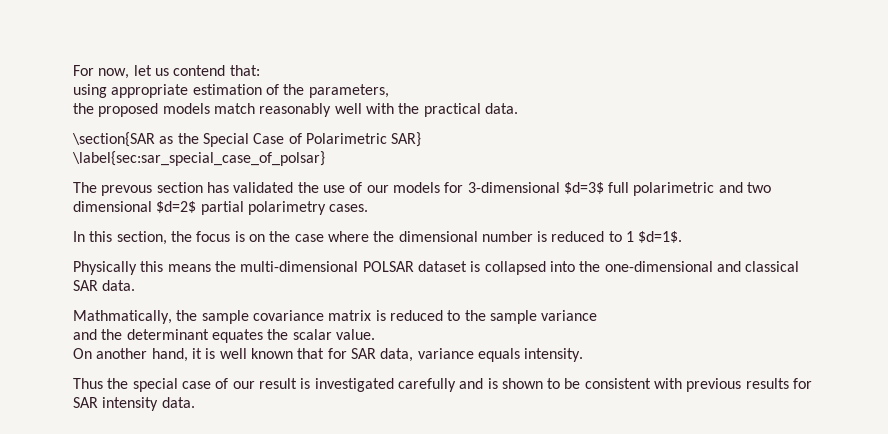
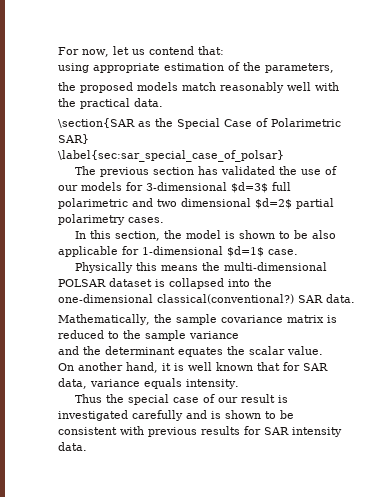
- The prevous section has validated the use of our models for 3-dimensional $d=3$ full polarimetric and two dimensional $d=2$ partial polarimetry cases.
+ The previous section has validated the use of our models for 3-dimensional $d=3$ full polarimetric and two dimensional $d=2$ partial polarimetry cases.
- In this section, the focus is on the case where the dimensional number is reduced to 1 $d=1$.
+ In this section, the model is shown to be also applicable for 1-dimensional $d=1$ case.
- Physically this means the multi-dimensional POLSAR dataset is collapsed into the one-dimensional and classical SAR data.
+ Physically this means the multi-dimensional POLSAR dataset is collapsed into the one-dimensional classical(conventional?) SAR data.
- Mathmatically, the sample covariance matrix is reduced to the sample variance
+ Mathematically, the sample covariance matrix is reduced to the sample variance

